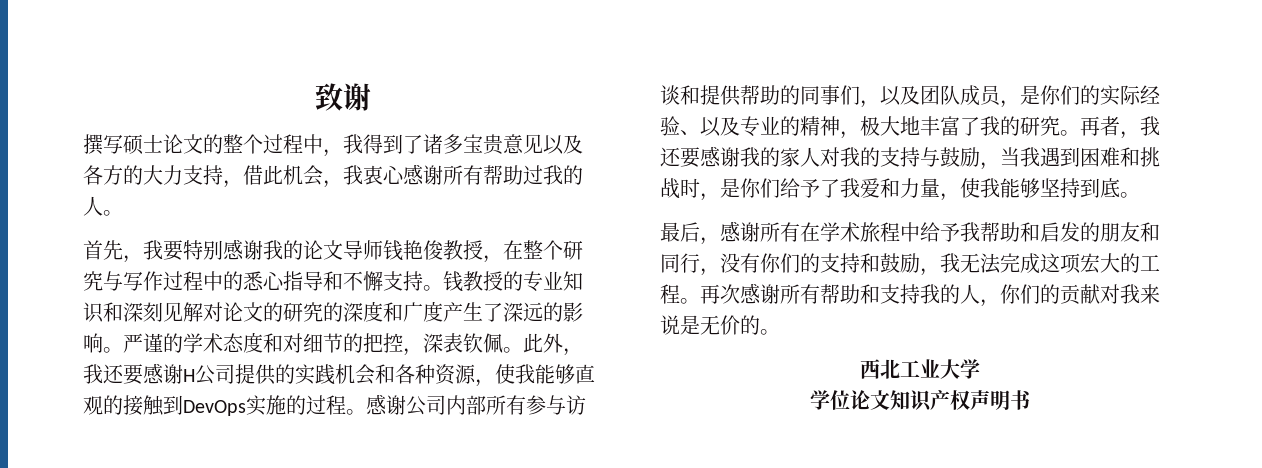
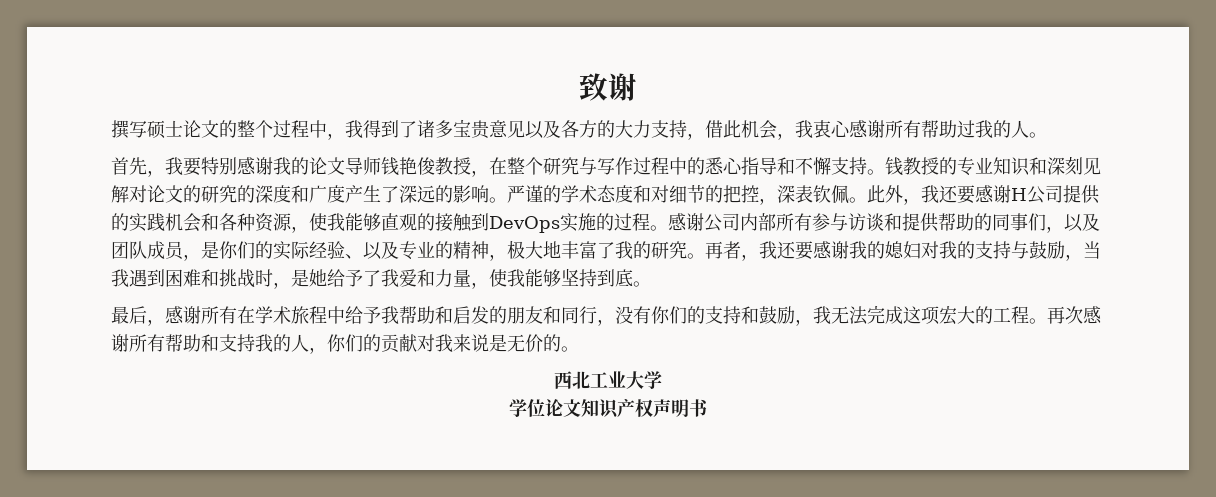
- 再者，我还要感谢我的家人对我的支持与鼓励，当我遇到困难和挑战时，是你们给予了我爱和力量，使我能够坚持到底。
+ 再者，我还要感谢我的媳妇对我的支持与鼓励，当我遇到困难和挑战时，是她给予了我爱和力量，使我能够坚持到底。

